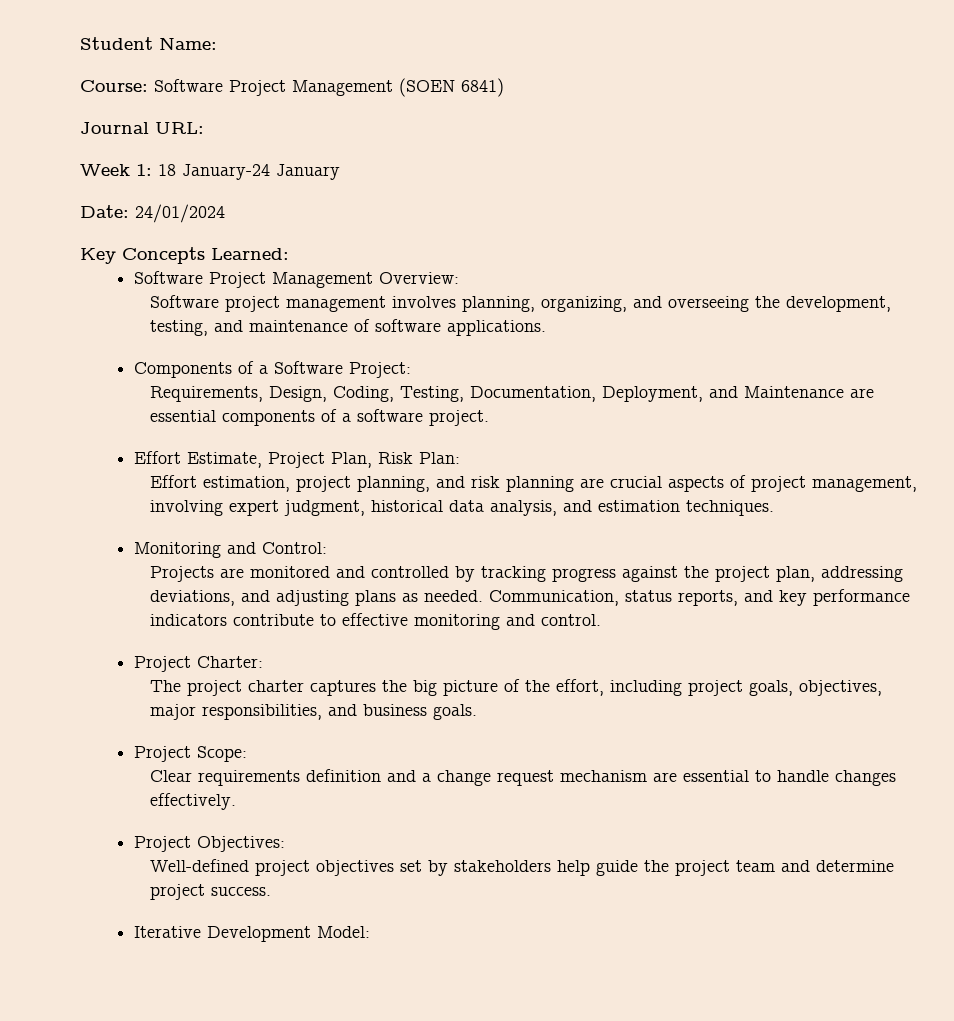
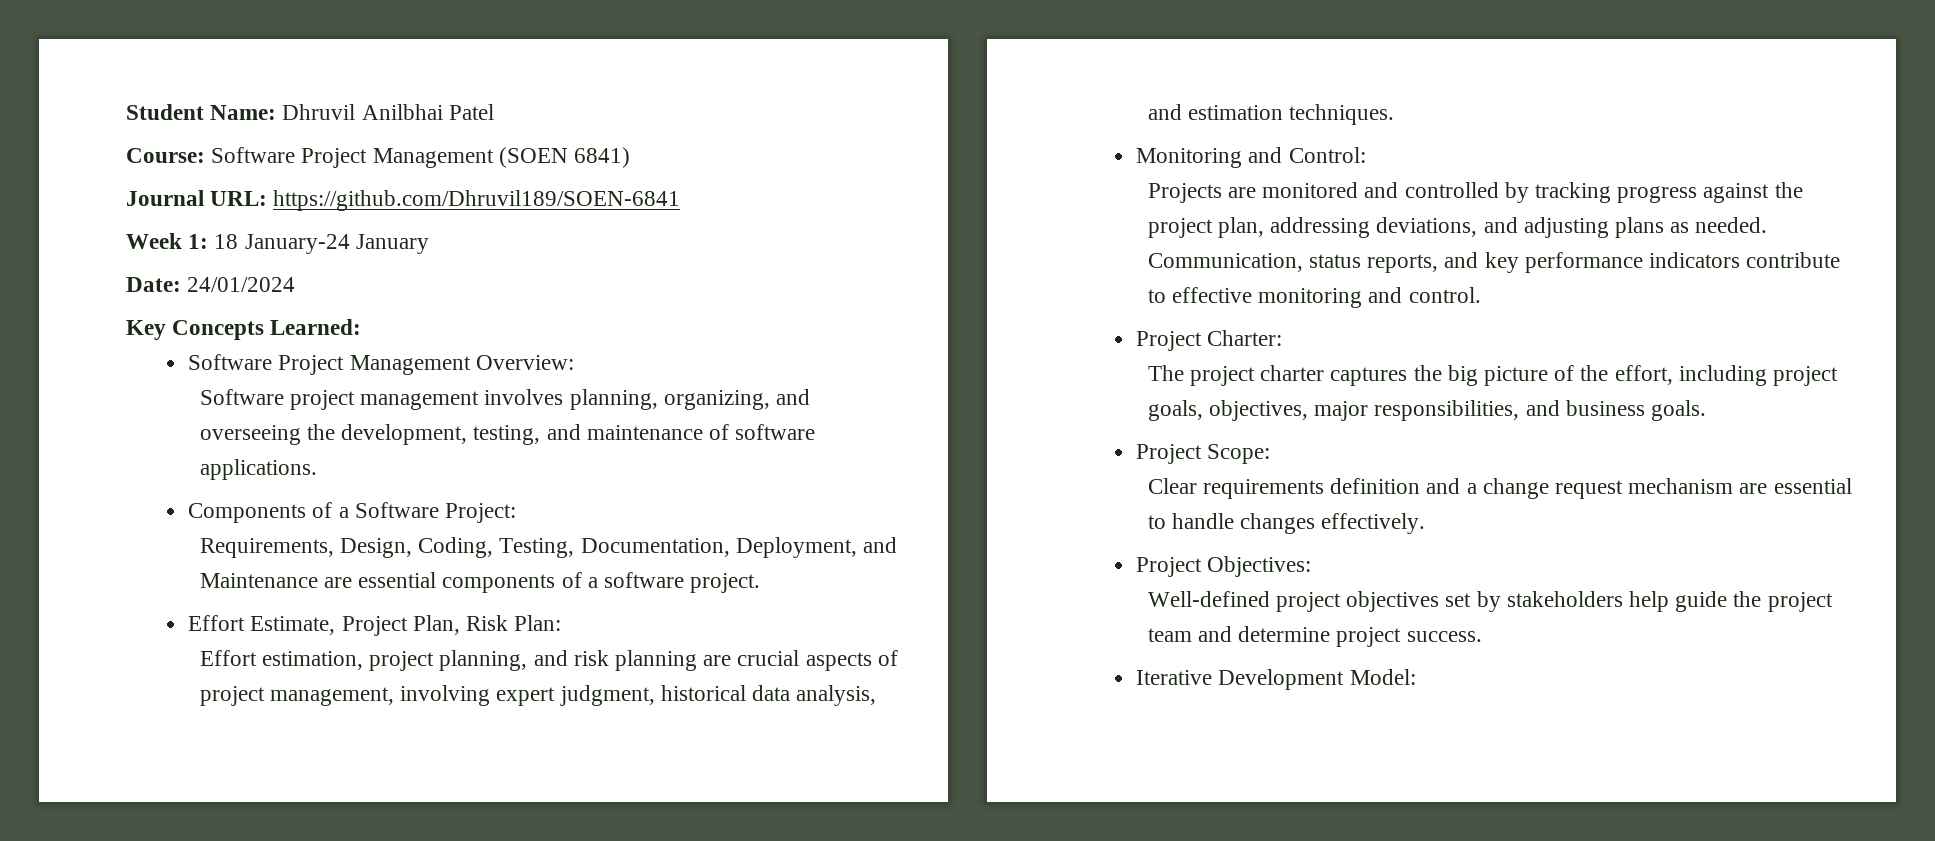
- Student Name:
+ Student Name: Dhruvil Anilbhai Patel
- Journal URL:
+ Journal URL: https://github.com/Dhruvil189/SOEN-6841

